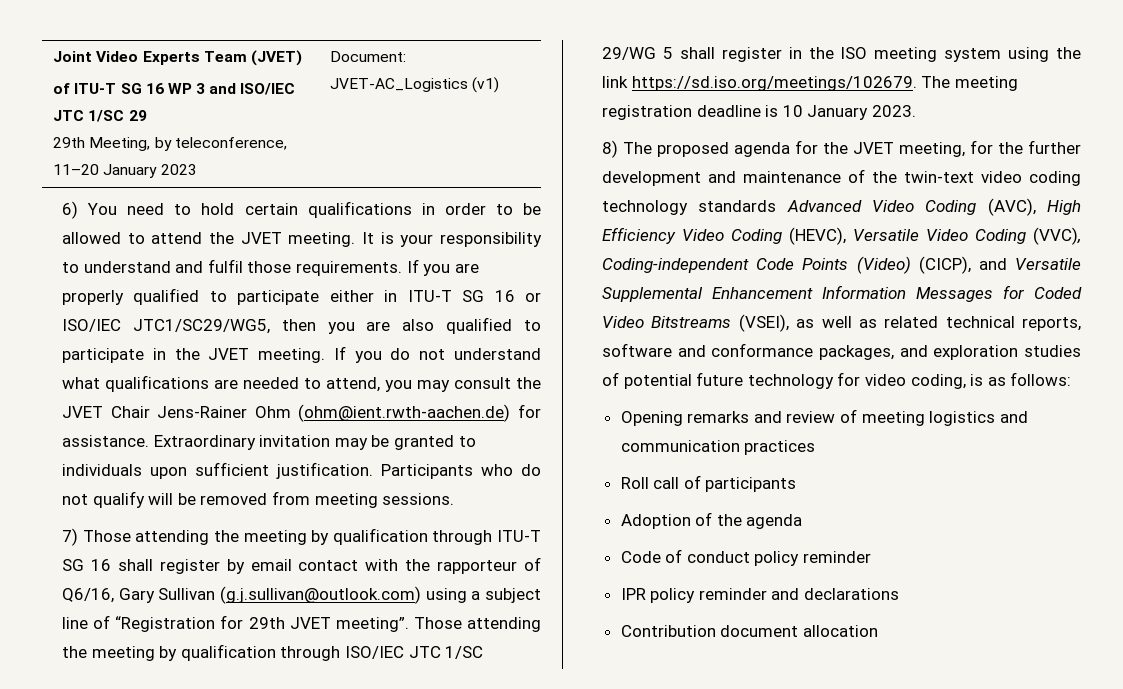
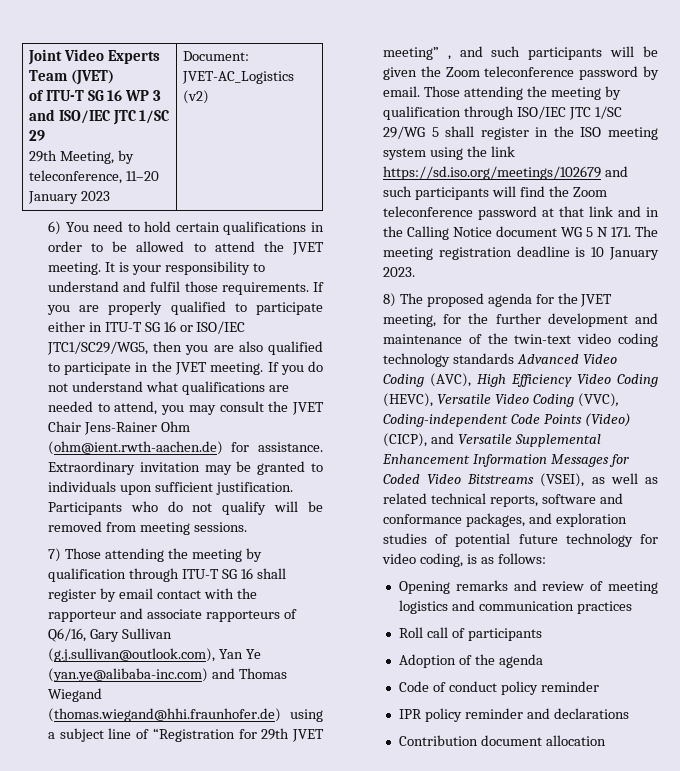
  Joint Video Experts Team (JVET)
  of ITU-T SG 16 WP 3 and ISO/IEC JTC 1/SC 29
- 29th Meeting, by teleconference, 11–20 January 2023 | Document: JVET-AC_Logistics (v1)
+ 29th Meeting, by teleconference, 11–20 January 2023 | Document: JVET-AC_Logistics (v2)
- 7) Those attending the meeting by qualification through ITU-T SG 16 shall register by email contact with the rapporteur of Q6/16, Gary Sullivan (g.j.sullivan@outlook.com) using a subject line of “Registration for 29th JVET meeting”.
+ 7) Those attending the meeting by qualification through ITU-T SG 16 shall register by email contact with the rapporteur and associate rapporteurs of Q6/16, Gary Sullivan (g.j.sullivan@outlook.com), Yan Ye (yan.ye@alibaba-inc.com) and Thomas Wiegand (thomas.wiegand@hhi.fraunhofer.de) using a subject line of “Registration for 29th JVET meeting” , and such participants will be given the Zoom teleconference password by email.
- Those attending the meeting by qualification through ISO/IEC JTC 1/SC 29/WG 5 shall register in the ISO meeting system using the link https://sd.iso.org/meetings/102679. The meeting registration deadline is 10 January 2023.
+ Those attending the meeting by qualification through ISO/IEC JTC 1/SC 29/WG 5 shall register in the ISO meeting system using the link https://sd.iso.org/meetings/102679 and such participants will find the Zoom teleconference password at that link and in the Calling Notice document WG 5 N 171. The meeting registration deadline is 10 January 2023.

